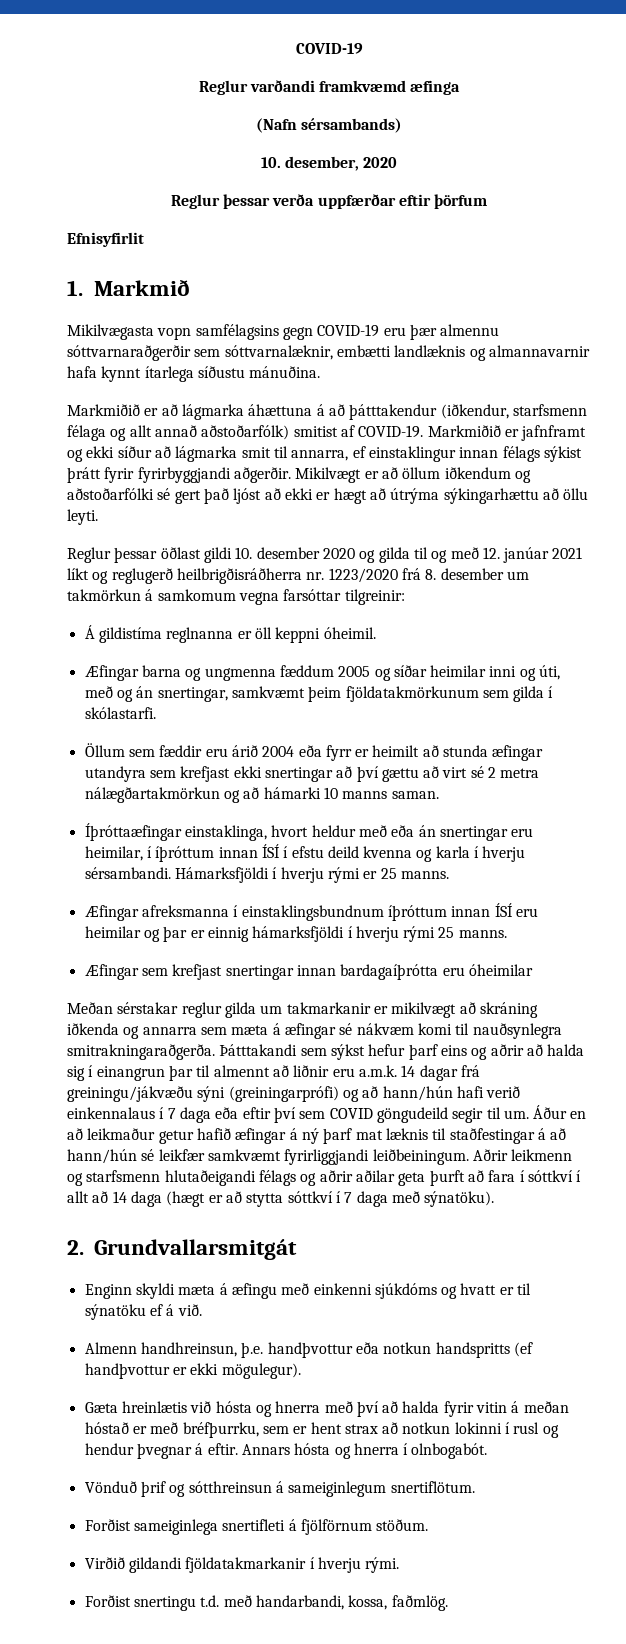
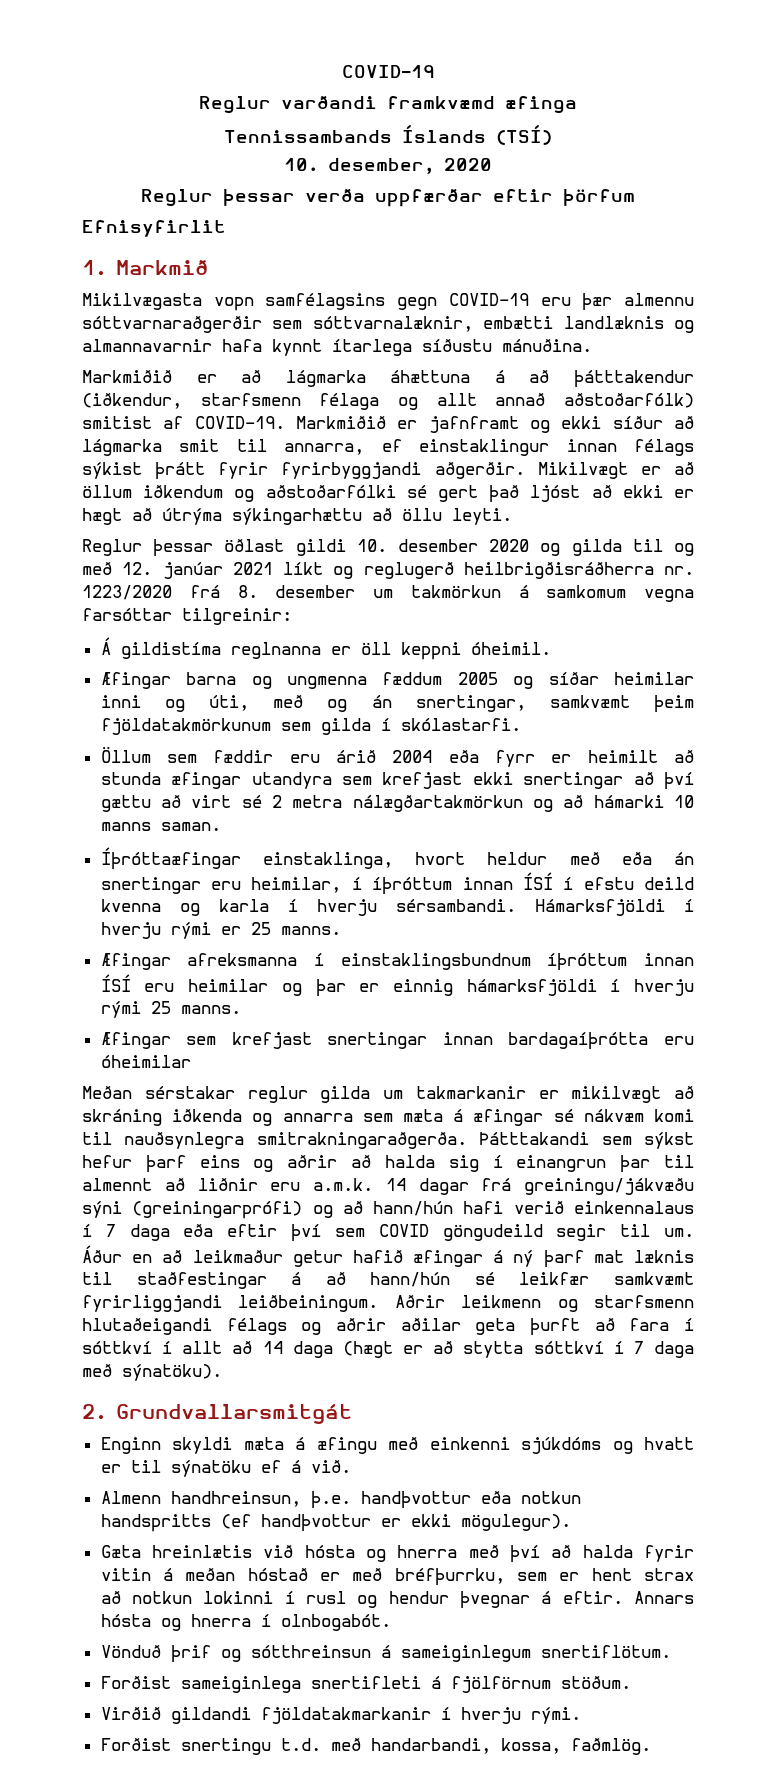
- (Nafn sérsambands)
+ Tennissambands Íslands (TSÍ)

